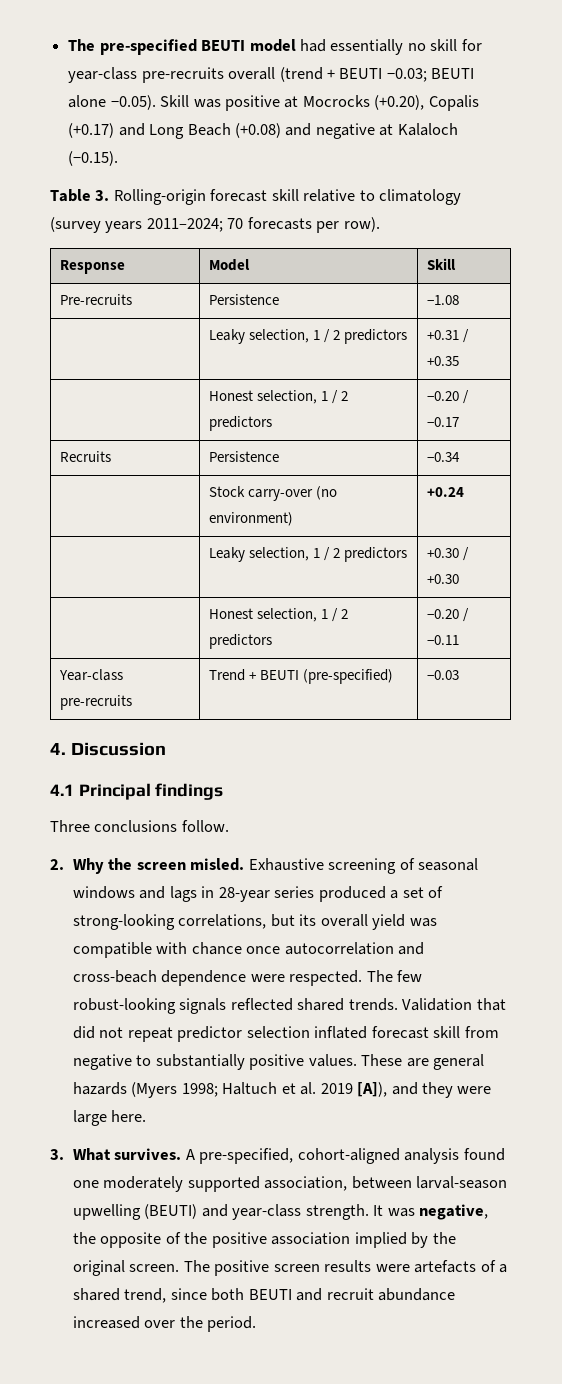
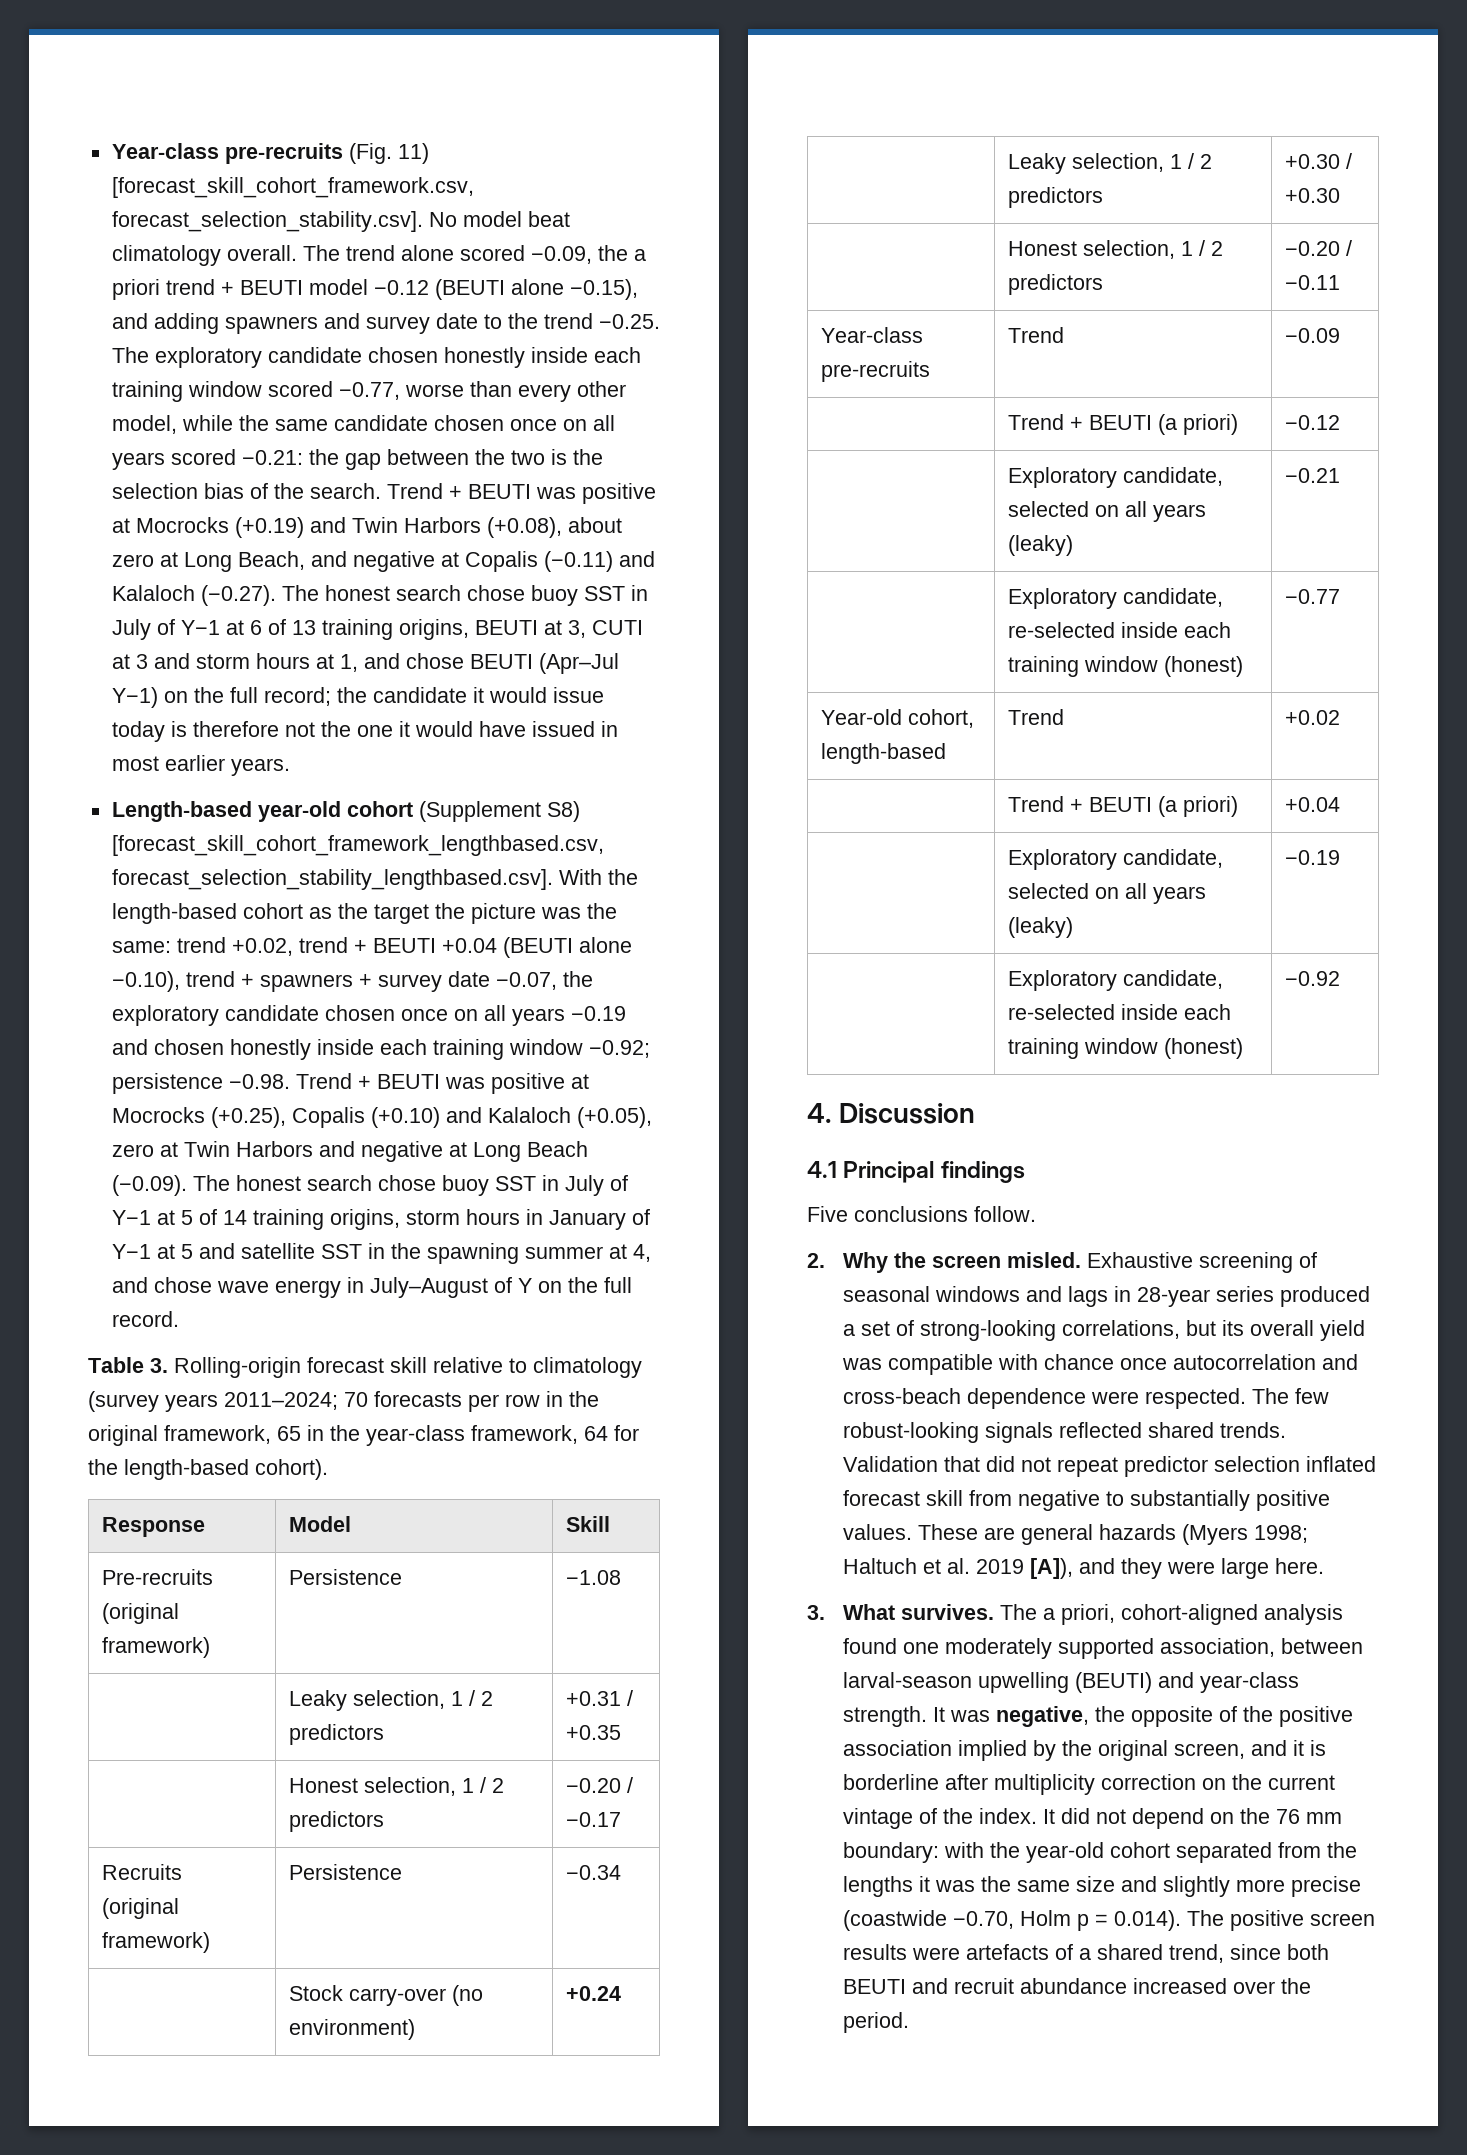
- The pre-specified BEUTI model had essentially no skill for year-class pre-recruits overall (trend + BEUTI −0.03; BEUTI alone −0.05). Skill was positive at Mocrocks (+0.20), Copalis (+0.17) and Long Beach (+0.08) and negative at Kalaloch (−0.15).
+ Year-class pre-recruits (Fig. 11) [forecast_skill_cohort_framework.csv, forecast_selection_stability.csv]. No model beat climatology overall. The trend alone scored −0.09, the a priori trend + BEUTI model −0.12 (BEUTI alone −0.15), and adding spawners and survey date to the trend −0.25. The exploratory candidate chosen honestly inside each training window scored −0.77, worse than every other model, while the same candidate chosen once on all years scored −0.21: the gap between the two is the selection bias of the search. Trend + BEUTI was positive at Mocrocks (+0.19) and Twin Harbors (+0.08), about zero at Long Beach, and negative at Copalis (−0.11) and Kalaloch (−0.27). The honest search chose buoy SST in July of Y−1 at 6 of 13 training origins, BEUTI at 3, CUTI at 3 and storm hours at 1, and chose BEUTI (Apr–Jul Y−1) on the full record; the candidate it would issue today is therefore not the one it would have issued in most earlier years.
+ Length-based year-old cohort (Supplement S8) [forecast_skill_cohort_framework_lengthbased.csv, forecast_selection_stability_lengthbased.csv]. With the length-based cohort as the target the picture was the same: trend +0.02, trend + BEUTI +0.04 (BEUTI alone −0.10), trend + spawners + survey date −0.07, the exploratory candidate chosen once on all years −0.19 and chosen honestly inside each training window −0.92; persistence −0.98. Trend + BEUTI was positive at Mocrocks (+0.25), Copalis (+0.10) and Kalaloch (+0.05), zero at Twin Harbors and negative at Long Beach (−0.09). The honest search chose buoy SST in July of Y−1 at 5 of 14 training origins, storm hours in January of Y−1 at 5 and satellite SST in the spawning summer at 4, and chose wave energy in July–August of Y on the full record.
- Table 3. Rolling-origin forecast skill relative to climatology (survey years 2011–2024; 70 forecasts per row).
+ Table 3. Rolling-origin forecast skill relative to climatology (survey years 2011–2024; 70 forecasts per row in the original framework, 65 in the year-class framework, 64 for the length-based cohort).
- Pre-recruits | Persistence | −1.08
+ Pre-recruits (original framework) | Persistence | −1.08
- Recruits | Persistence | −0.34
+ Recruits (original framework) | Persistence | −0.34
- Year-class pre-recruits | Trend + BEUTI (pre-specified) | −0.03
+ Year-class pre-recruits | Trend | −0.09
+ | Trend + BEUTI (a priori) | −0.12
+ | Exploratory candidate, selected on all years (leaky) | −0.21
+ | Exploratory candidate, re-selected inside each training window (honest) | −0.77
+ Year-old cohort, length-based | Trend | +0.02
+ | Trend + BEUTI (a priori) | +0.04
+ | Exploratory candidate, selected on all years (leaky) | −0.19
+ | Exploratory candidate, re-selected inside each training window (honest) | −0.92
- Three conclusions follow.
+ Five conclusions follow.
- A pre-specified, cohort-aligned analysis found one moderately supported association, between larval-season upwelling (BEUTI) and year-class strength.
+ The a priori, cohort-aligned analysis found one moderately supported association, between larval-season upwelling (BEUTI) and year-class strength.
- It was negative, the opposite of the positive association implied by the original screen. The positive screen results were artefacts of a shared trend, since both BEUTI and recruit abundance increased over the period.
+ It was negative, the opposite of the positive association implied by the original screen, and it is borderline after multiplicity correction on the current vintage of the index. It did not depend on the 76 mm boundary: with the year-old cohort separated from the lengths it was the same size and slightly more precise (coastwide −0.70, Holm p = 0.014). The positive screen results were artefacts of a shared trend, since both BEUTI and recruit abundance increased over the period.

